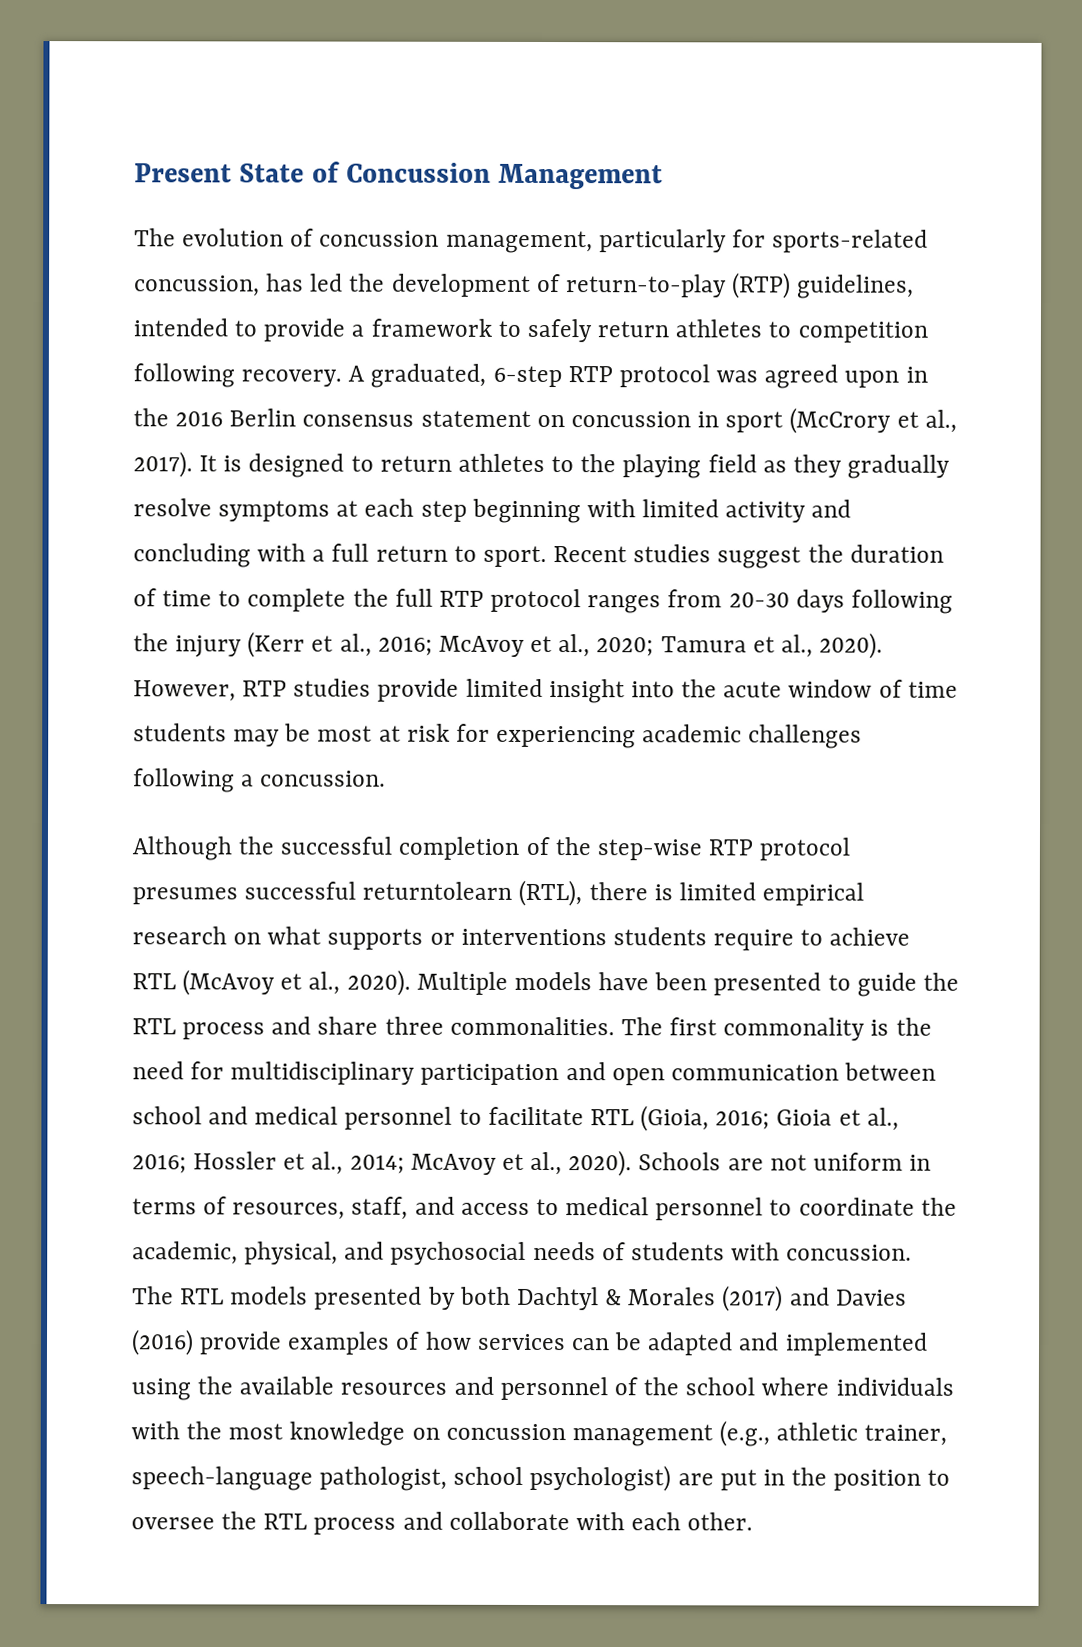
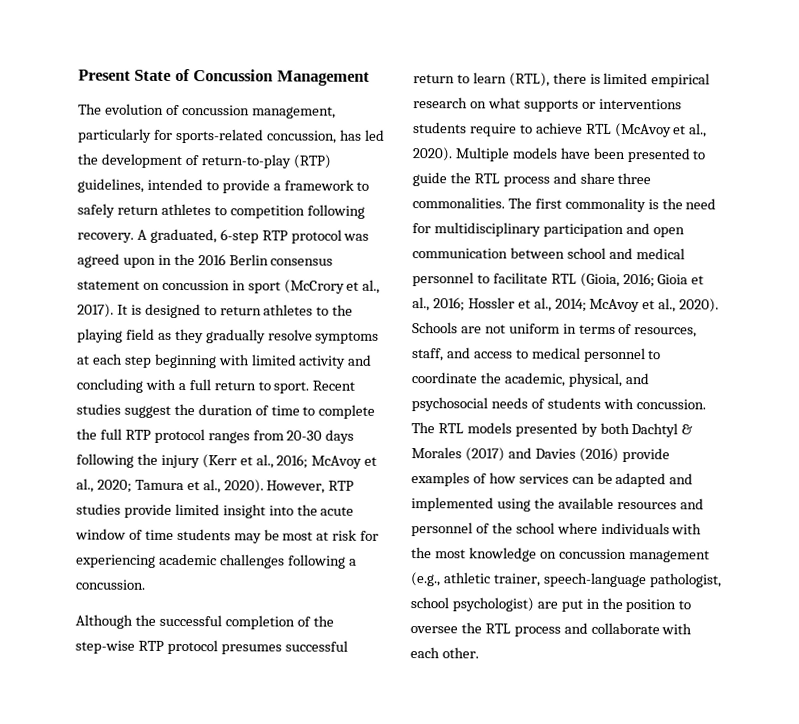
- Although the successful completion of the step-wise RTP protocol presumes successful returntolearn (RTL), there is limited empirical research on what supports or interventions students require to achieve RTL (McAvoy et al., 2020).
+ Although the successful completion of the step-wise RTP protocol presumes successful return to learn (RTL), there is limited empirical research on what supports or interventions students require to achieve RTL (McAvoy et al., 2020).

